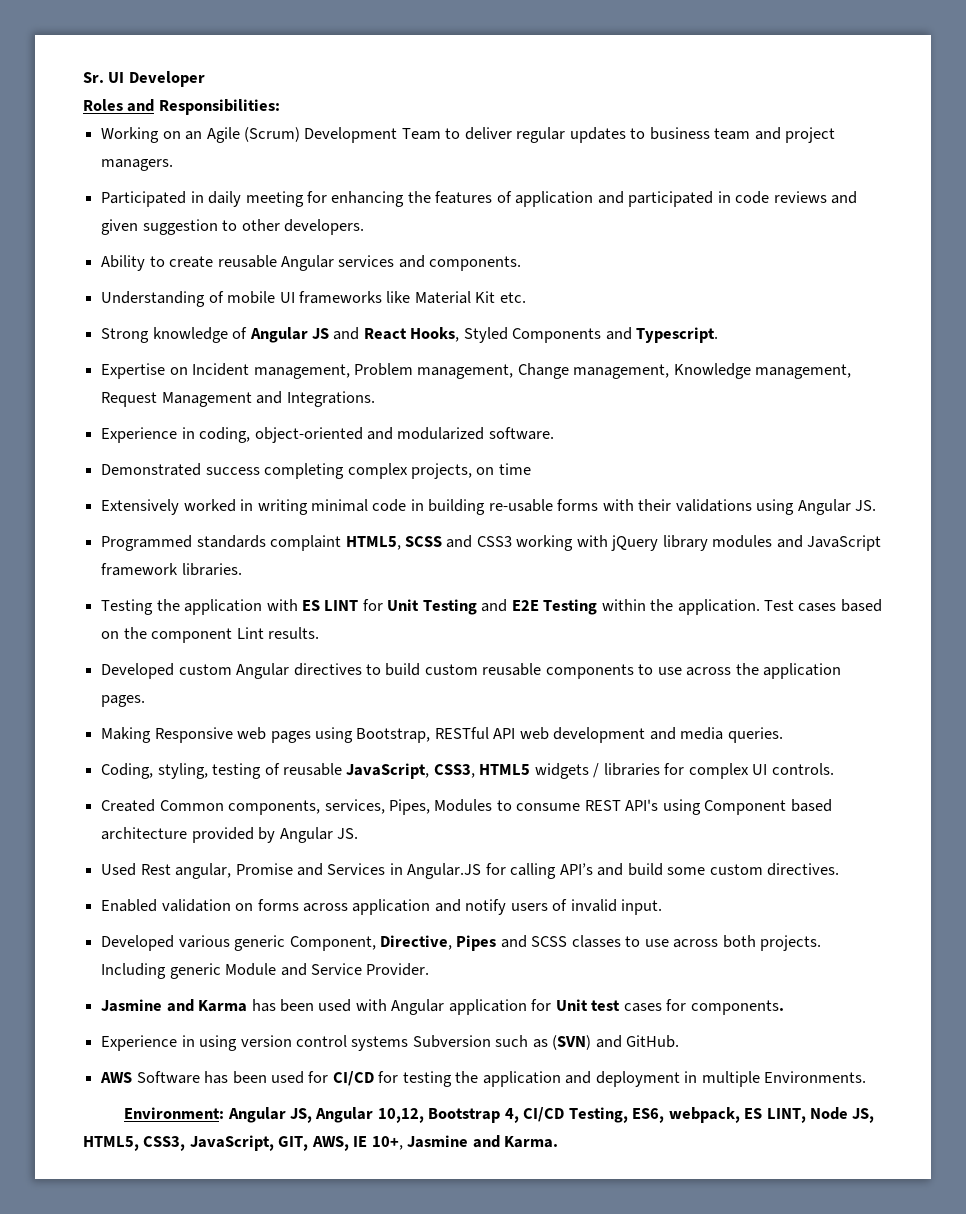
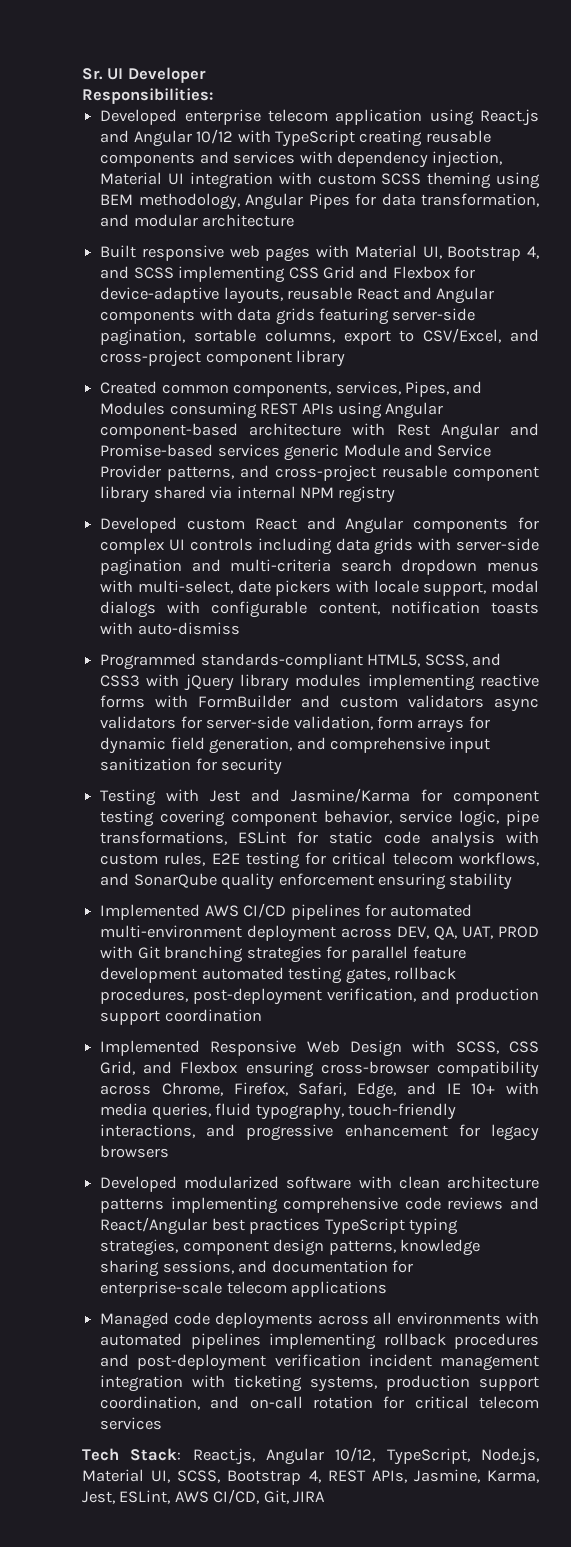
- Roles and Responsibilities:
+ Responsibilities:
- Working on an Agile (Scrum) Development Team to deliver regular updates to business team and project managers.
- Participated in daily meeting for enhancing the features of application and participated in code reviews and given suggestion to other developers.
- Ability to create reusable Angular services and components.
- Understanding of mobile UI frameworks like Material Kit etc.
- Strong knowledge of Angular JS and React Hooks, Styled Components and Typescript.
- Expertise on Incident management, Problem management, Change management, Knowledge management, Request Management and Integrations.
- Experience in coding, object-oriented and modularized software.
- Demonstrated success completing complex projects, on time
- Extensively worked in writing minimal code in building re-usable forms with their validations using Angular JS.
- Programmed standards complaint HTML5, SCSS and CSS3 working with jQuery library modules and JavaScript framework libraries.
- Testing the application with ES LINT for Unit Testing and E2E Testing within the application. Test cases based on the component Lint results.
- Developed custom Angular directives to build custom reusable components to use across the application pages.
- Making Responsive web pages using Bootstrap, RESTful API web development and media queries.
- Coding, styling, testing of reusable JavaScript, CSS3, HTML5 widgets / libraries for complex UI controls.
- Created Common components, services, Pipes, Modules to consume REST API's using Component based architecture provided by Angular JS.
- Used Rest angular, Promise and Services in Angular.JS for calling API’s and build some custom directives.
- Enabled validation on forms across application and notify users of invalid input.
- Developed various generic Component, Directive, Pipes and SCSS classes to use across both projects. Including generic Module and Service Provider.
- Jasmine and Karma has been used with Angular application for Unit test cases for components.
- Experience in using version control systems Subversion such as (SVN) and GitHub.
- AWS Software has been used for CI/CD for testing the application and deployment in multiple Environments.
- Environment: Angular JS, Angular 10,12, Bootstrap 4, CI/CD Testing, ES6, webpack, ES LINT, Node JS, HTML5, CSS3, JavaScript, GIT, AWS, IE 10+, Jasmine and Karma.
+ Developed enterprise telecom application using React.js and Angular 10/12 with TypeScript creating reusable components and services with dependency injection, Material UI integration with custom SCSS theming using BEM methodology, Angular Pipes for data transformation, and modular architecture
+ Built responsive web pages with Material UI, Bootstrap 4, and SCSS implementing CSS Grid and Flexbox for device-adaptive layouts, reusable React and Angular components with data grids featuring server-side pagination, sortable columns, export to CSV/Excel, and cross-project component library
+ Created common components, services, Pipes, and Modules consuming REST APIs using Angular component-based architecture with Rest Angular and Promise-based services generic Module and Service Provider patterns, and cross-project reusable component library shared via internal NPM registry
+ Developed custom React and Angular components for complex UI controls including data grids with server-side pagination and multi-criteria search dropdown menus with multi-select, date pickers with locale support, modal dialogs with configurable content, notification toasts with auto-dismiss
+ Programmed standards-compliant HTML5, SCSS, and CSS3 with jQuery library modules implementing reactive forms with FormBuilder and custom validators async validators for server-side validation, form arrays for dynamic field generation, and comprehensive input sanitization for security
+ Testing with Jest and Jasmine/Karma for component testing covering component behavior, service logic, pipe transformations, ESLint for static code analysis with custom rules, E2E testing for critical telecom workflows, and SonarQube quality enforcement ensuring stability
+ Implemented AWS CI/CD pipelines for automated multi-environment deployment across DEV, QA, UAT, PROD with Git branching strategies for parallel feature development automated testing gates, rollback procedures, post-deployment verification, and production support coordination
+ Implemented Responsive Web Design with SCSS, CSS Grid, and Flexbox ensuring cross-browser compatibility across Chrome, Firefox, Safari, Edge, and IE 10+ with media queries, fluid typography, touch-friendly interactions, and progressive enhancement for legacy browsers
+ Developed modularized software with clean architecture patterns implementing comprehensive code reviews and React/Angular best practices TypeScript typing strategies, component design patterns, knowledge sharing sessions, and documentation for enterprise-scale telecom applications
+ Managed code deployments across all environments with automated pipelines implementing rollback procedures and post-deployment verification incident management integration with ticketing systems, production support coordination, and on-call rotation for critical telecom services
+ Tech Stack: React.js, Angular 10/12, TypeScript, Node.js, Material UI, SCSS, Bootstrap 4, REST APIs, Jasmine, Karma, Jest, ESLint, AWS CI/CD, Git, JIRA

